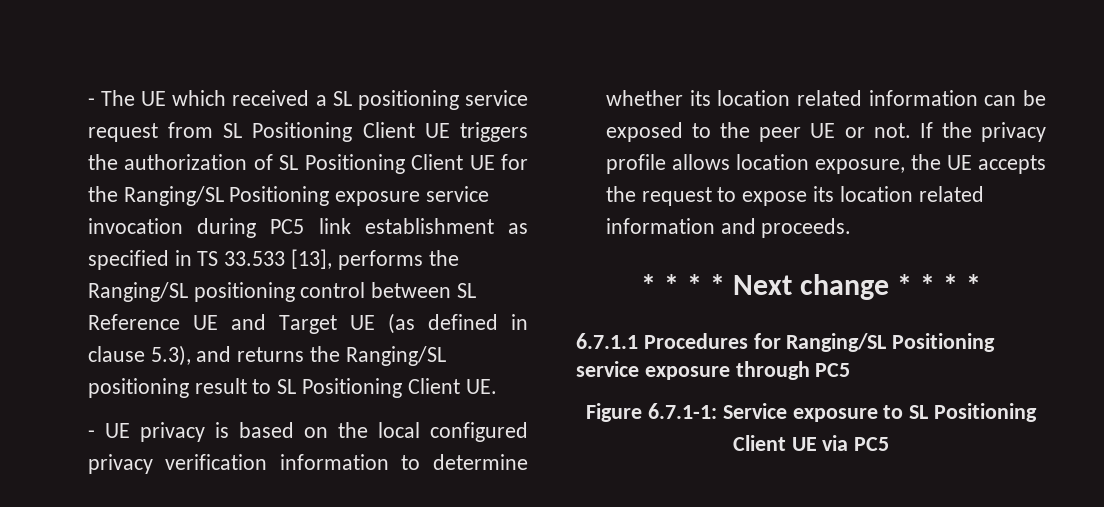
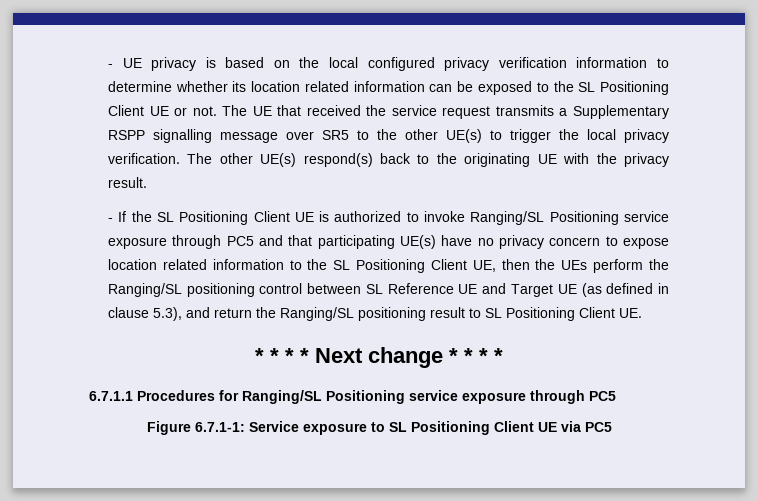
- - The UE which received a SL positioning service request from SL Positioning Client UE triggers the authorization of SL Positioning Client UE for the Ranging/SL Positioning exposure service invocation during PC5 link establishment as specified in TS 33.533 [13], performs the Ranging/SL positioning control between SL Reference UE and Target UE (as defined in clause 5.3), and returns the Ranging/SL positioning result to SL Positioning Client UE.
- - UE privacy is based on the local configured privacy verification information to determine whether its location related information can be exposed to the peer UE or not. If the privacy profile allows location exposure, the UE accepts the request to expose its location related information and proceeds.
+ - UE privacy is based on the local configured privacy verification information to determine whether its location related information can be exposed to the SL Positioning Client UE or not. The UE that received the service request transmits a Supplementary RSPP signalling message over SR5 to the other UE(s) to trigger the local privacy verification. The other UE(s) respond(s) back to the originating UE with the privacy result.
+ - If the SL Positioning Client UE is authorized to invoke Ranging/SL Positioning service exposure through PC5 and that participating UE(s) have no privacy concern to expose location related information to the SL Positioning Client UE, then the UEs perform the Ranging/SL positioning control between SL Reference UE and Target UE (as defined in clause 5.3), and return the Ranging/SL positioning result to SL Positioning Client UE.

